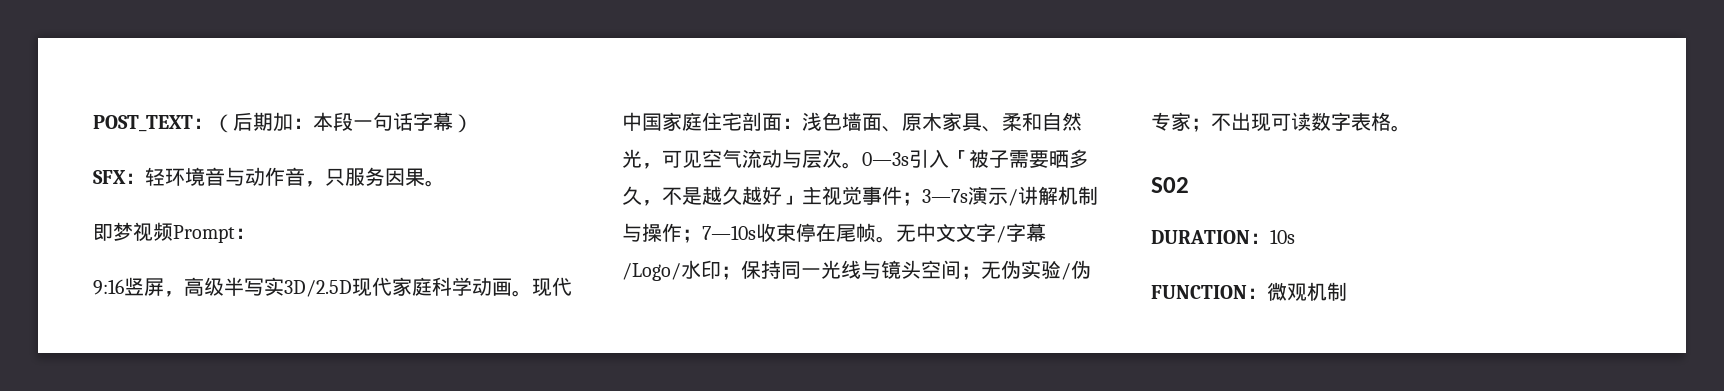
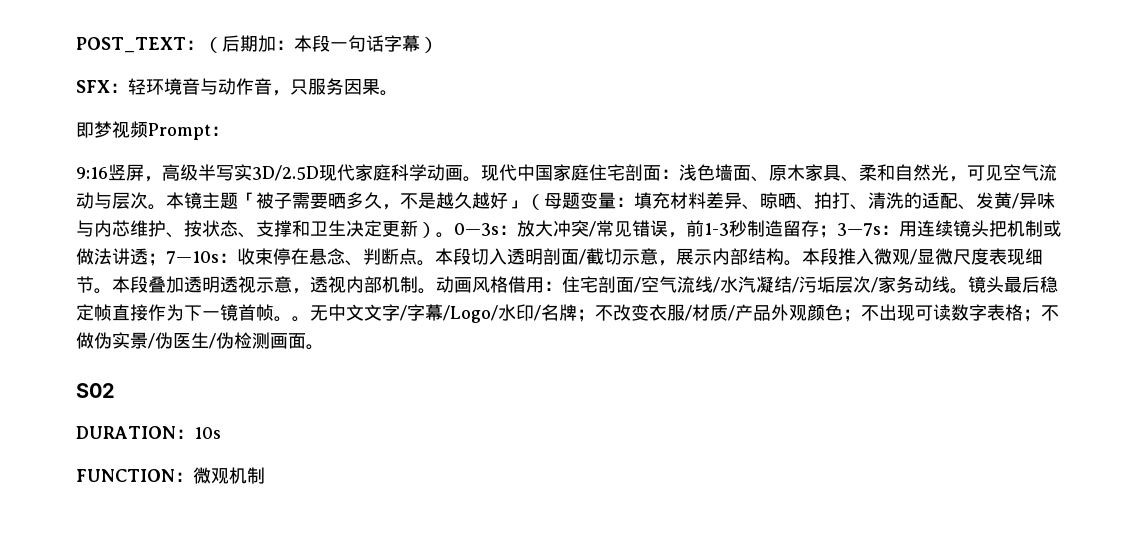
- 0—3s引入「被子需要晒多久，不是越久越好」主视觉事件；3—7s演示/讲解机制与操作；7—10s收束停在尾帧。
+ 本镜主题「被子需要晒多久，不是越久越好」（母题变量：填充材料差异、晾晒、拍打、清洗的适配、发黄/异味与内芯维护、按状态、支撑和卫生决定更新）。0—3s：放大冲突/常见错误，前1-3秒制造留存；3—7s：用连续镜头把机制或做法讲透；7—10s：收束停在悬念、判断点。本段切入透明剖面/截切示意，展示内部结构。本段推入微观/显微尺度表现细节。本段叠加透明透视示意，透视内部机制。动画风格借用：住宅剖面/空气流线/水汽凝结/污垢层次/家务动线。镜头最后稳定帧直接作为下一镜首帧。。
- 无中文文字/字幕/Logo/水印；保持同一光线与镜头空间；无伪实验/伪专家；不出现可读数字表格。
+ 无中文文字/字幕/Logo/水印/名牌；不改变衣服/材质/产品外观颜色；不出现可读数字表格；不做伪实景/伪医生/伪检测画面。

